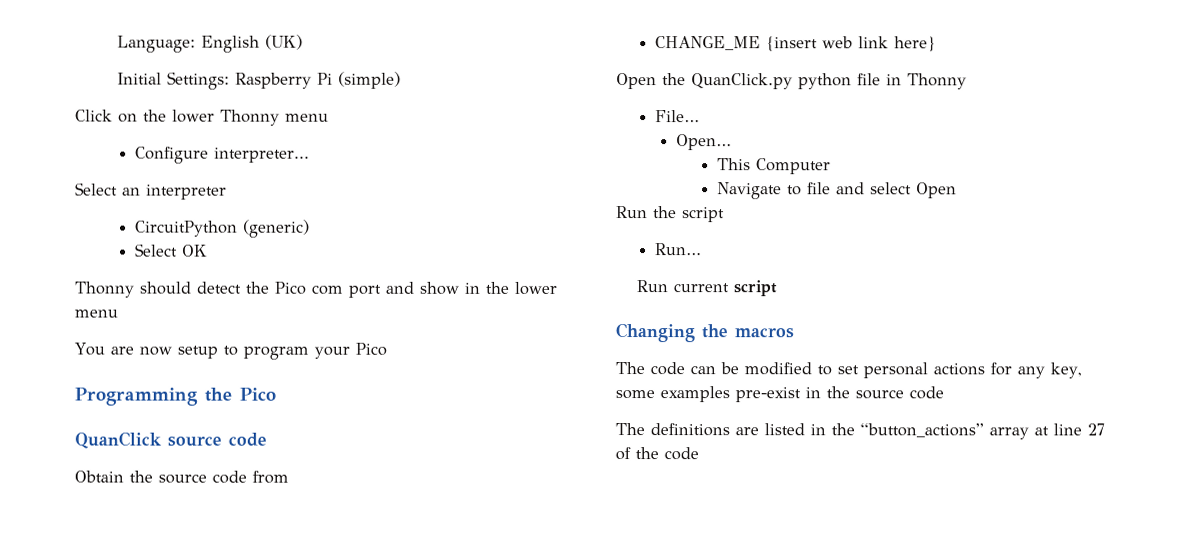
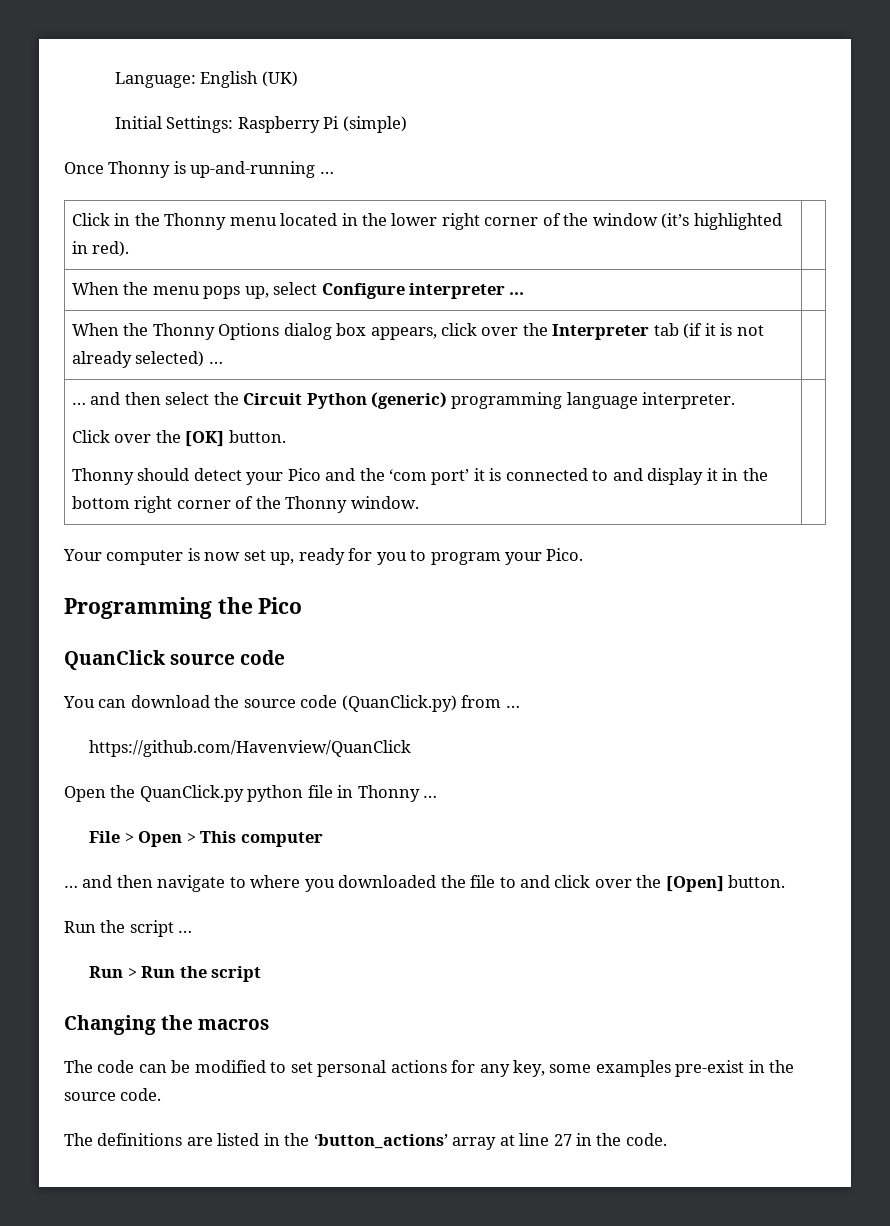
- Click on the lower Thonny menu
- Configure interpreter...
- Select an interpreter
- CircuitPython (generic)
- Select OK
- Thonny should detect the Pico com port and show in the lower menu
- You are now setup to program your Pico
+ Once Thonny is up-and-running …
+ Click in the Thonny menu located in the lower right corner of the window (it’s highlighted in red). |
+ When the menu pops up, select Configure interpreter … |
+ When the Thonny Options dialog box appears, click over the Interpreter tab (if it is not already selected) … |
+ … and then select the Circuit Python (generic) programming language interpreter.
+ Click over the [OK] button.
+ Thonny should detect your Pico and the ‘com port’ it is connected to and display it in the bottom right corner of the Thonny window. |
+ Your computer is now set up, ready for you to program your Pico.
- Obtain the source code from
- CHANGE_ME {insert web link here}
+ You can download the source code (QuanClick.py) from …
+ https://github.com/Havenview/QuanClick
- Open the QuanClick.py python file in Thonny
- File…
- Open…
- This Computer
- Navigate to file and select Open
- Run the script
- Run…
- Run current script
+ Open the QuanClick.py python file in Thonny …
+ File > Open > This computer
+ … and then navigate to where you downloaded the file to and click over the [Open] button.
+ Run the script …
+ Run > Run the script
- The code can be modified to set personal actions for any key, some examples pre-exist in the source code
+ The code can be modified to set personal actions for any key, some examples pre-exist in the source code.
- The definitions are listed in the “button_actions” array at line 27 of the code
+ The definitions are listed in the ‘button_actions’ array at line 27 in the code.

